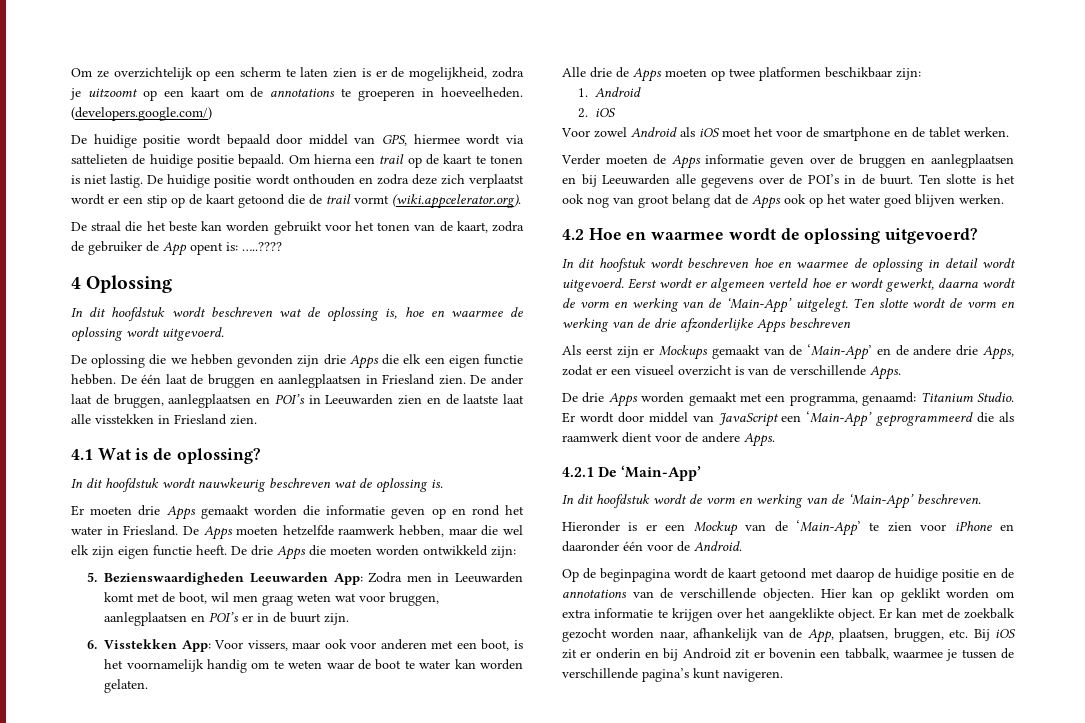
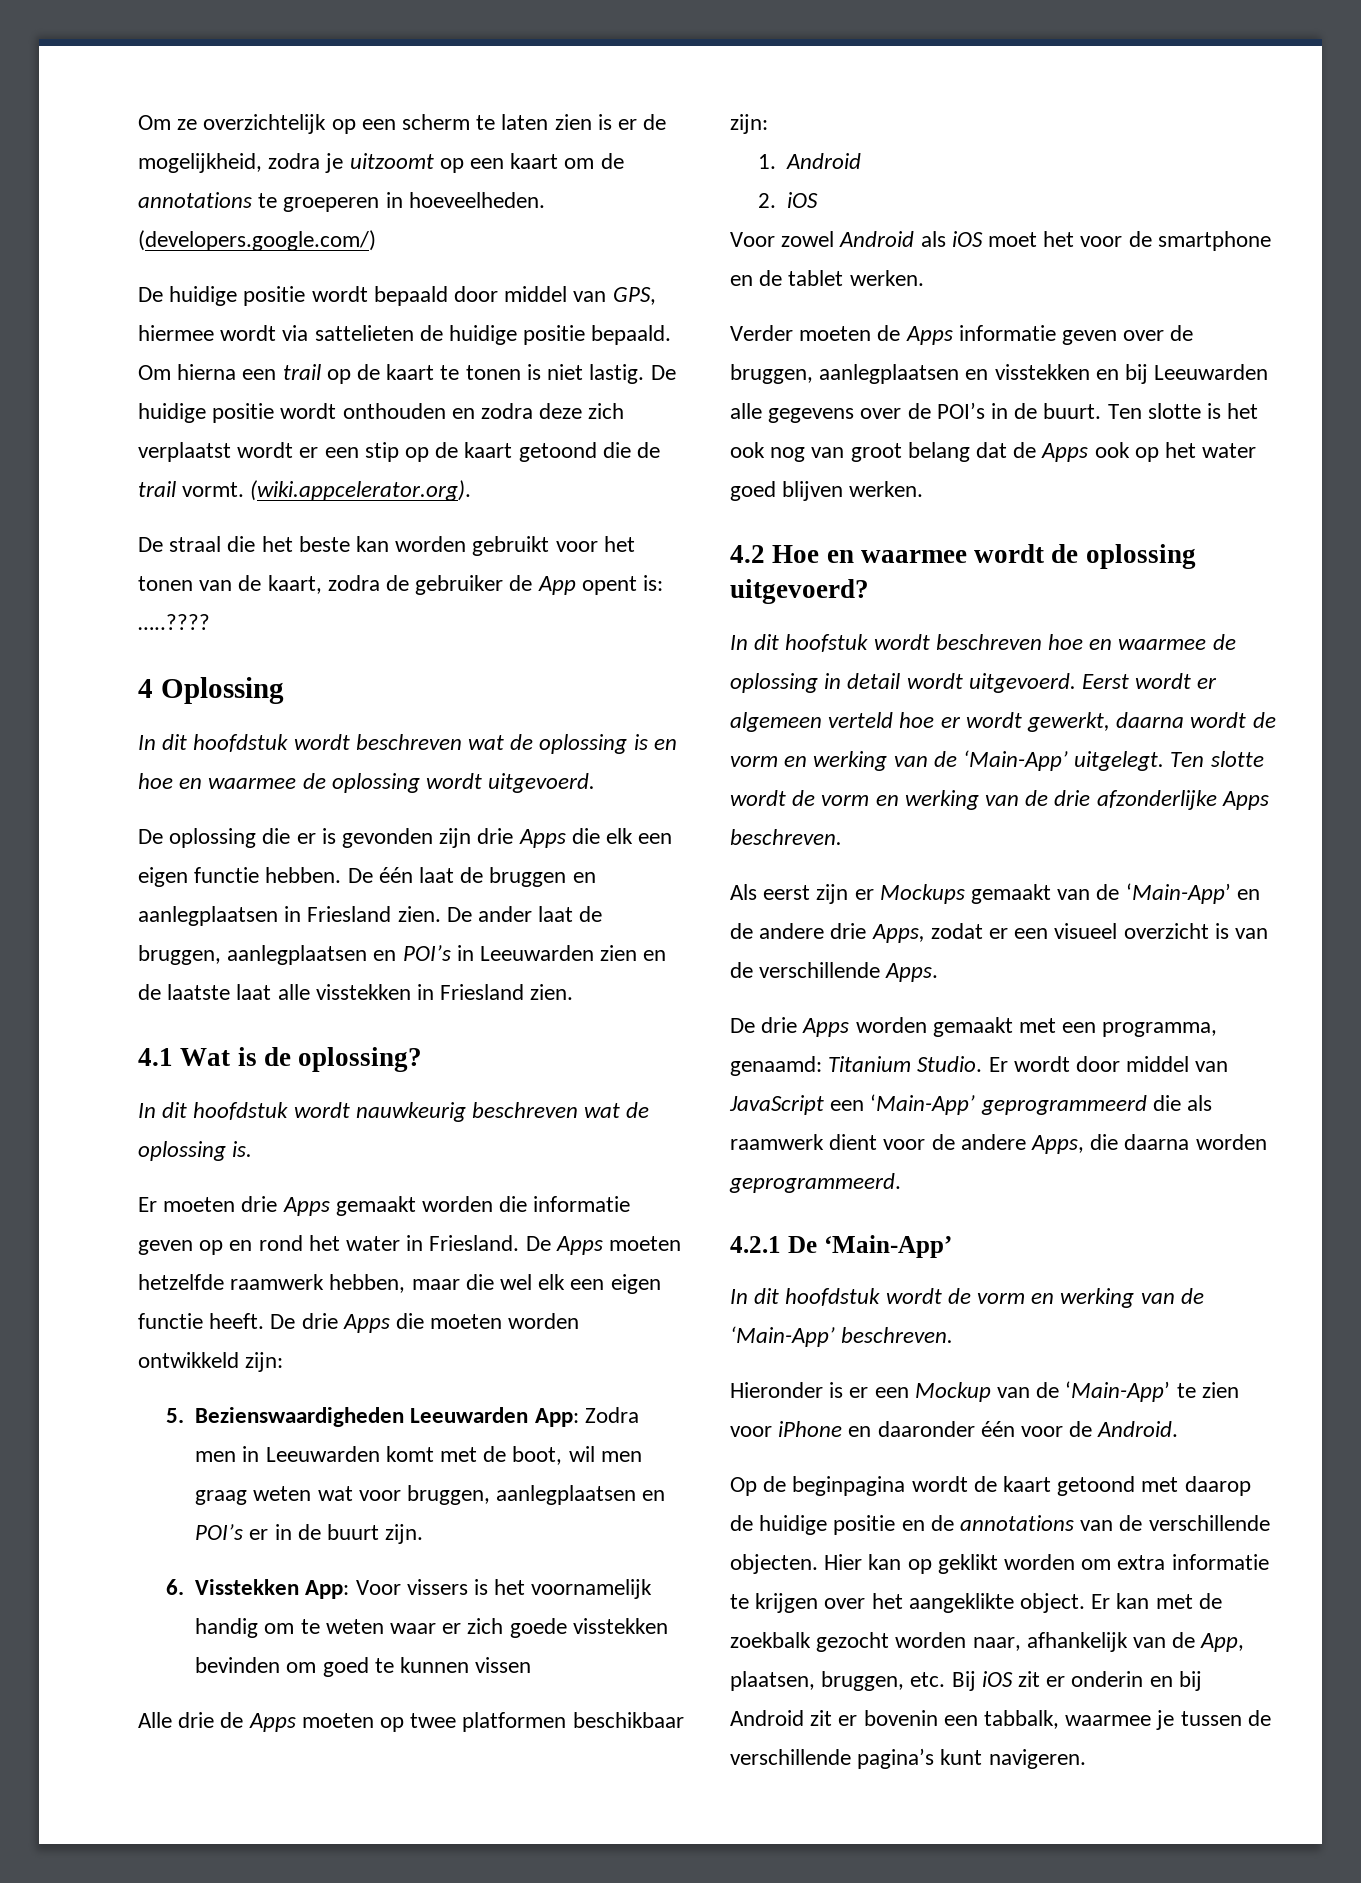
- De huidige positie wordt onthouden en zodra deze zich verplaatst wordt er een stip op de kaart getoond die de trail vormt (wiki.appcelerator.org).
+ De huidige positie wordt onthouden en zodra deze zich verplaatst wordt er een stip op de kaart getoond die de trail vormt. (wiki.appcelerator.org).
- In dit hoofdstuk wordt beschreven wat de oplossing is, hoe en waarmee de oplossing wordt uitgevoerd.
+ In dit hoofdstuk wordt beschreven wat de oplossing is en hoe en waarmee de oplossing wordt uitgevoerd.
- De oplossing die we hebben gevonden zijn drie Apps die elk een eigen functie hebben.
+ De oplossing die er is gevonden zijn drie Apps die elk een eigen functie hebben.
- De Apps moeten hetzelfde raamwerk hebben, maar die wel elk zijn eigen functie heeft.
+ De Apps moeten hetzelfde raamwerk hebben, maar die wel elk een eigen functie heeft.
- 6. Visstekken App: Voor vissers, maar ook voor anderen met een boot, is het voornamelijk handig om te weten waar de boot te water kan worden gelaten.
+ 6. Visstekken App: Voor vissers is het voornamelijk handig om te weten waar er zich goede visstekken bevinden om goed te kunnen vissen
- Verder moeten de Apps informatie geven over de bruggen en aanlegplaatsen en bij Leeuwarden alle gegevens over de POI’s in de buurt.
+ Verder moeten de Apps informatie geven over de bruggen, aanlegplaatsen en visstekken en bij Leeuwarden alle gegevens over de POI’s in de buurt.
- Ten slotte wordt de vorm en werking van de drie afzonderlijke Apps beschreven
+ Ten slotte wordt de vorm en werking van de drie afzonderlijke Apps beschreven.
- Er wordt door middel van JavaScript een ‘Main-App’ geprogrammeerd die als raamwerk dient voor de andere Apps.
+ Er wordt door middel van JavaScript een ‘Main-App’ geprogrammeerd die als raamwerk dient voor de andere Apps, die daarna worden geprogrammeerd.

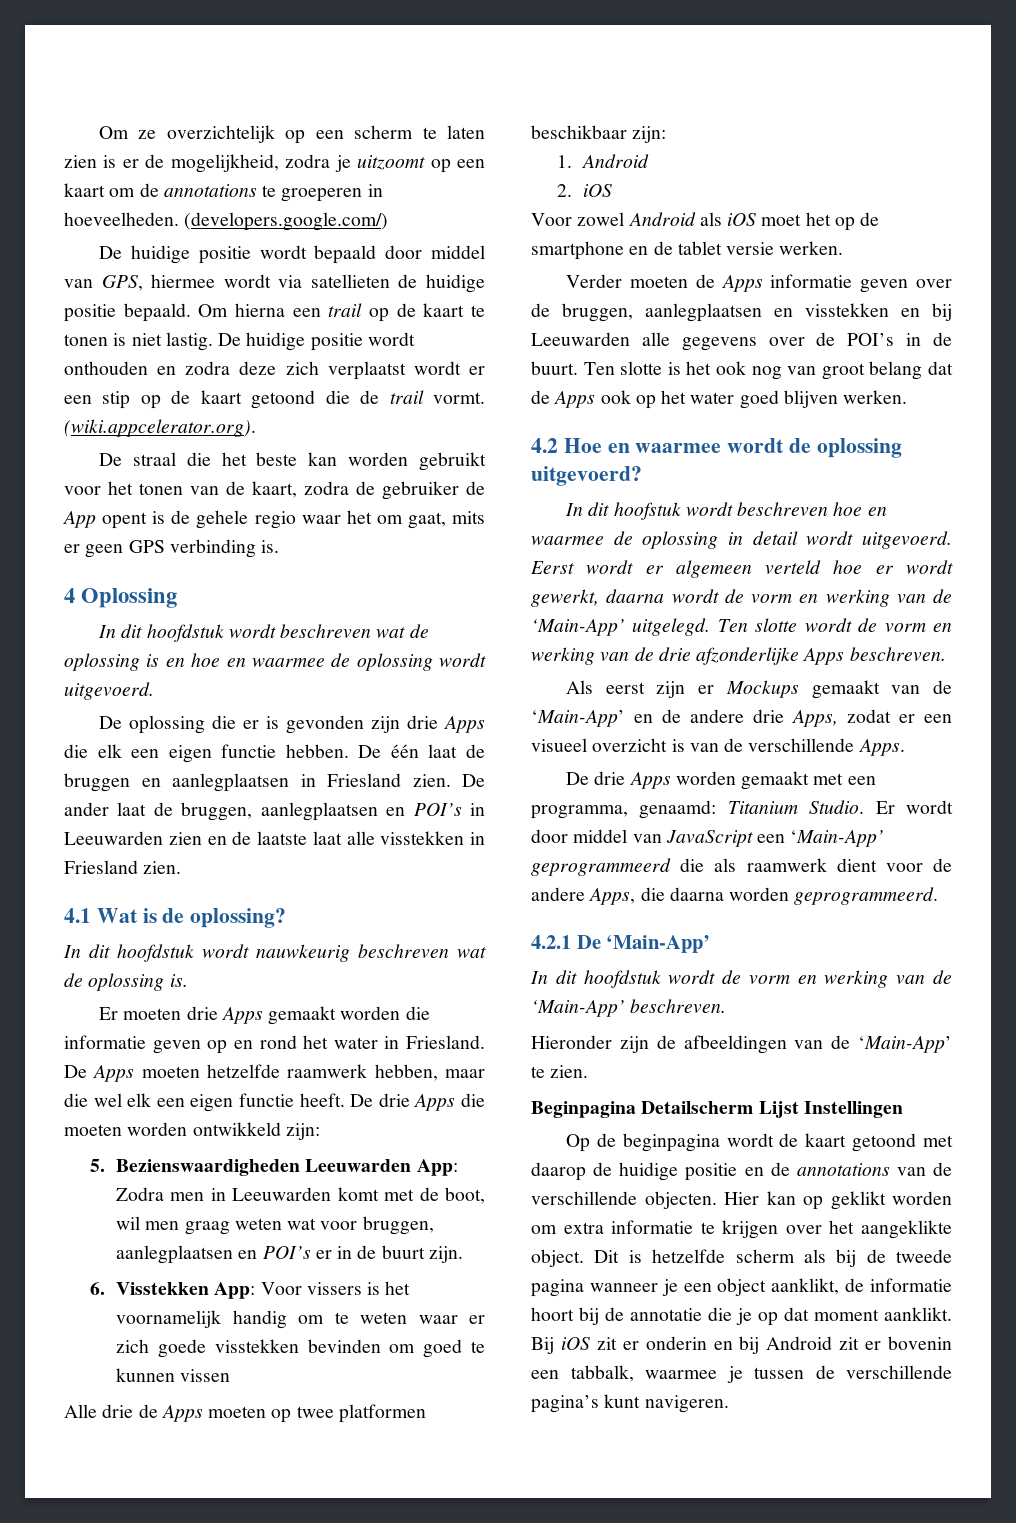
- De huidige positie wordt bepaald door middel van GPS, hiermee wordt via sattelieten de huidige positie bepaald.
+ De huidige positie wordt bepaald door middel van GPS, hiermee wordt via satellieten de huidige positie bepaald.
- De straal die het beste kan worden gebruikt voor het tonen van de kaart, zodra de gebruiker de App opent is: …..????
+ De straal die het beste kan worden gebruikt voor het tonen van de kaart, zodra de gebruiker de App opent is de gehele regio waar het om gaat, mits er geen GPS verbinding is.
- Voor zowel Android als iOS moet het voor de smartphone en de tablet werken.
+ Voor zowel Android als iOS moet het op de smartphone en de tablet versie werken.
- Eerst wordt er algemeen verteld hoe er wordt gewerkt, daarna wordt de vorm en werking van de ‘Main-App’ uitgelegt.
+ Eerst wordt er algemeen verteld hoe er wordt gewerkt, daarna wordt de vorm en werking van de ‘Main-App’ uitgelegd.
- Hieronder is er een Mockup van de ‘Main-App’ te zien voor iPhone en daaronder één voor de Android.
+ Hieronder zijn de afbeeldingen van de ‘Main-App’ te zien.
+ Beginpagina Detailscherm Lijst Instellingen
- Er kan met de zoekbalk gezocht worden naar, afhankelijk van de App, plaatsen, bruggen, etc. Bij iOS zit er onderin en bij Android zit er bovenin een tabbalk, waarmee je tussen de verschillende pagina’s kunt navigeren.
+ Dit is hetzelfde scherm als bij de tweede pagina wanneer je een object aanklikt, de informatie hoort bij de annotatie die je op dat moment aanklikt. Bij iOS zit er onderin en bij Android zit er bovenin een tabbalk, waarmee je tussen de verschillende pagina’s kunt navigeren.

